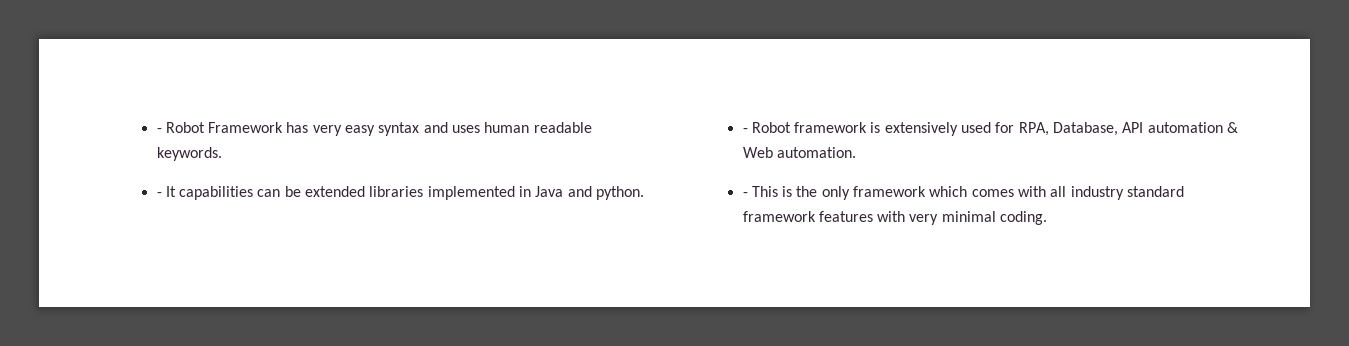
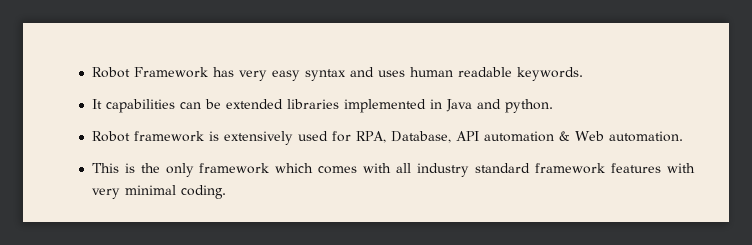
- - Robot Framework has very easy syntax and uses human readable keywords.
+ Robot Framework has very easy syntax and uses human readable keywords.
- - It capabilities can be extended libraries implemented in Java and python.
+ It capabilities can be extended libraries implemented in Java and python.
- - Robot framework is extensively used for RPA, Database, API automation & Web automation.
+ Robot framework is extensively used for RPA, Database, API automation & Web automation.
- - This is the only framework which comes with all industry standard framework features with very minimal coding.
+ This is the only framework which comes with all industry standard framework features with very minimal coding.

